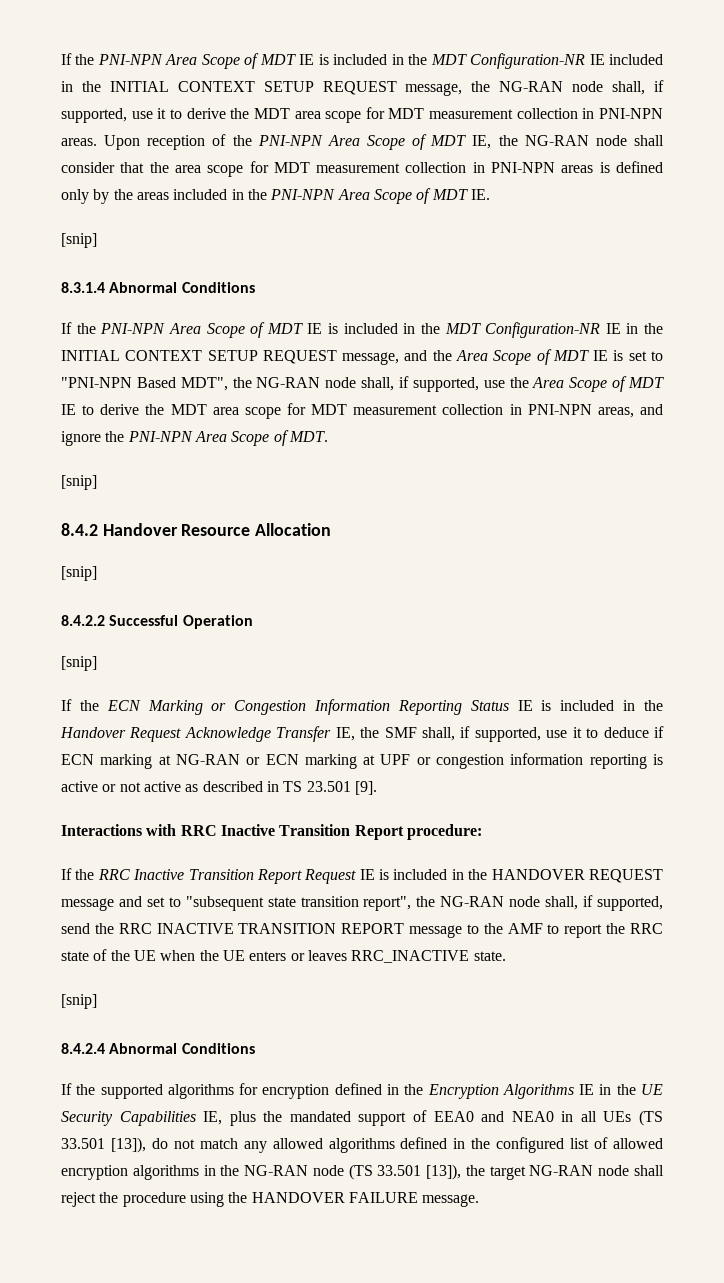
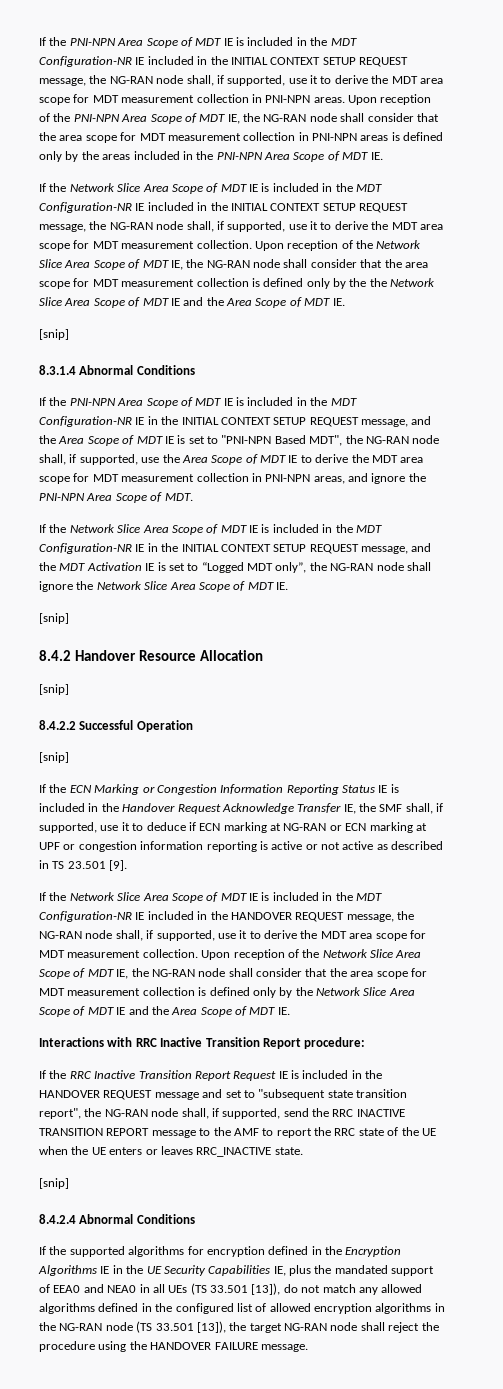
+ If the Network Slice Area Scope of MDT IE is included in the MDT Configuration-NR IE included in the INITIAL CONTEXT SETUP REQUEST message, the NG-RAN node shall, if supported, use it to derive the MDT area scope for MDT measurement collection. Upon reception of the Network Slice Area Scope of MDT IE, the NG-RAN node shall consider that the area scope for MDT measurement collection is defined only by the the Network Slice Area Scope of MDT IE and the Area Scope of MDT IE.
+ If the Network Slice Area Scope of MDT IE is included in the MDT Configuration-NR IE in the INITIAL CONTEXT SETUP REQUEST message, and the MDT Activation IE is set to “Logged MDT only”, the NG-RAN node shall ignore the Network Slice Area Scope of MDT IE.
+ If the Network Slice Area Scope of MDT IE is included in the MDT Configuration-NR IE included in the HANDOVER REQUEST message, the NG-RAN node shall, if supported, use it to derive the MDT area scope for MDT measurement collection. Upon reception of the Network Slice Area Scope of MDT IE, the NG-RAN node shall consider that the area scope for MDT measurement collection is defined only by the Network Slice Area Scope of MDT IE and the Area Scope of MDT IE.

